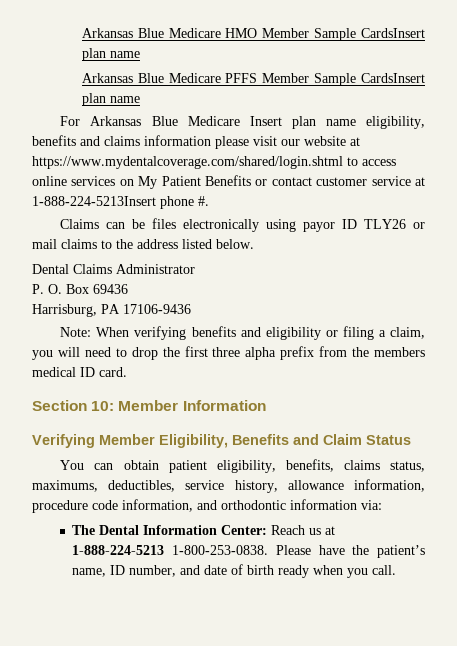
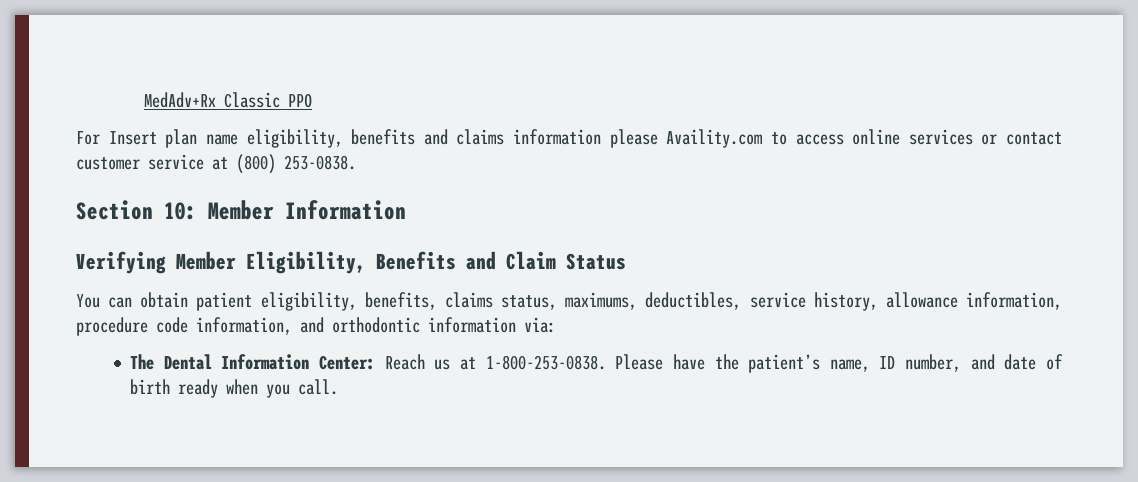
- Arkansas Blue Medicare HMO Member Sample CardsInsert plan name
- Arkansas Blue Medicare PFFS Member Sample CardsInsert plan name
- For Arkansas Blue Medicare Insert plan name eligibility, benefits and claims information please visit our website at https://www.mydentalcoverage.com/shared/login.shtml to access online services on My Patient Benefits or contact customer service at 1-888-224-5213Insert phone #.
- Claims can be files electronically using payor ID TLY26 or mail claims to the address listed below.
- Dental Claims Administrator
- P. O. Box 69436
- Harrisburg, PA 17106-9436
- Note: When verifying benefits and eligibility or filing a claim, you will need to drop the first three alpha prefix from the members medical ID card.
+ MedAdv+Rx Classic PPO
+ For Insert plan name eligibility, benefits and claims information please Availity.com to access online services or contact customer service at (800) 253-0838.
- The Dental Information Center: Reach us at 1-888-224-5213 1-800-253-0838.
+ The Dental Information Center: Reach us at 1-800-253-0838.

